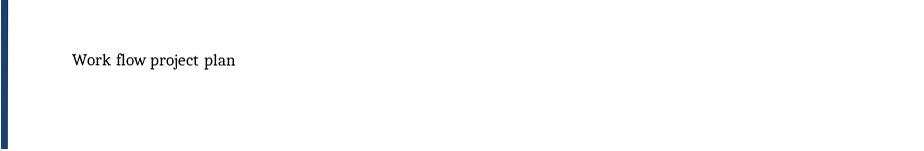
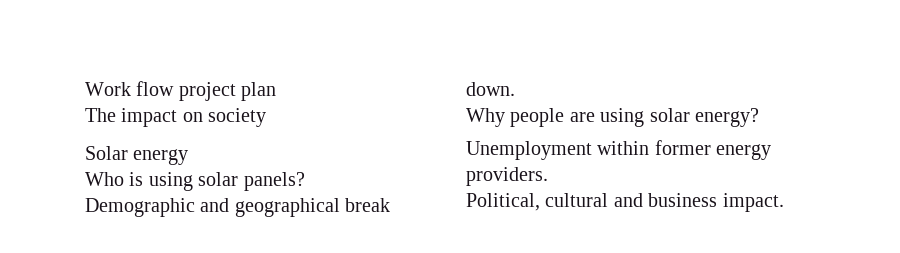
+ The impact on society
+ Solar energy
+ Who is using solar panels?
+ Demographic and geographical break down.
+ Why people are using solar energy?
+ Unemployment within former energy providers.
+ Political, cultural and business impact.

